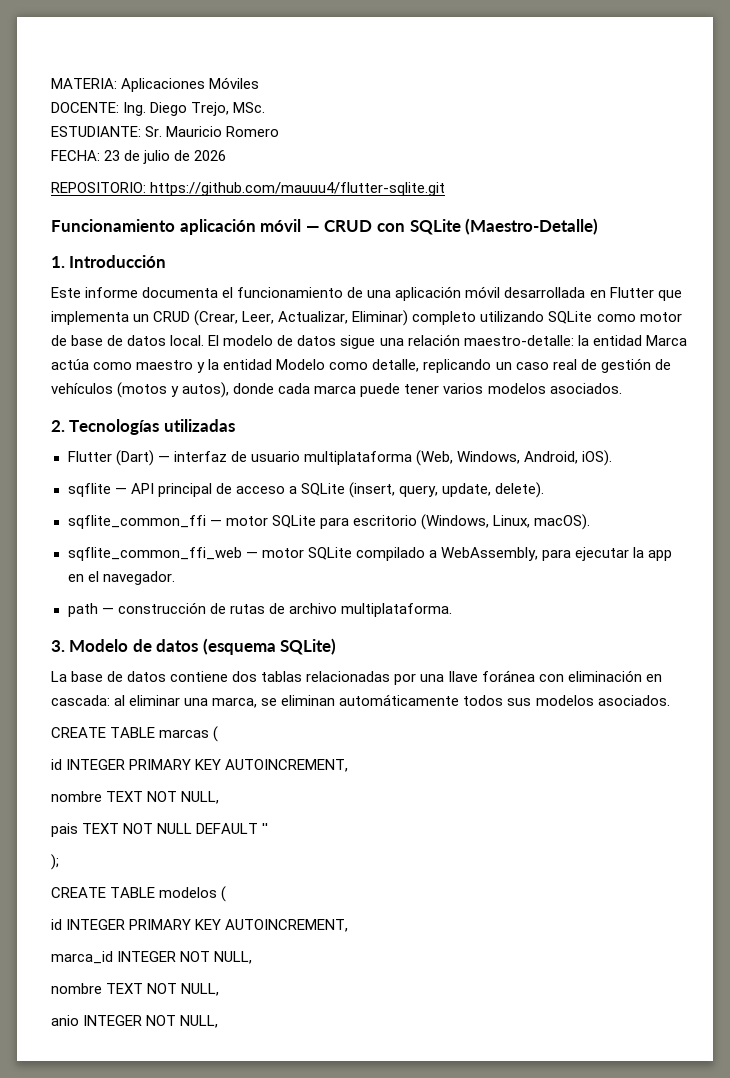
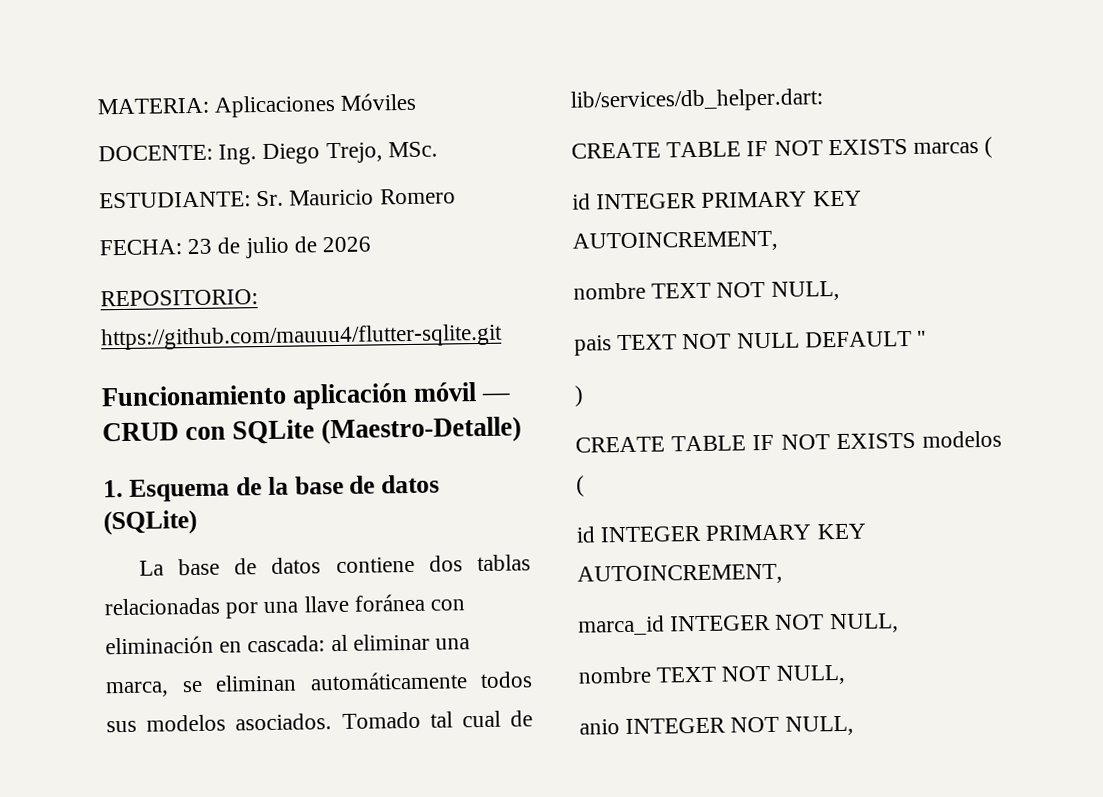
- 1. Introducción
- Este informe documenta el funcionamiento de una aplicación móvil desarrollada en Flutter que implementa un CRUD (Crear, Leer, Actualizar, Eliminar) completo utilizando SQLite como motor de base de datos local. El modelo de datos sigue una relación maestro-detalle: la entidad Marca actúa como maestro y la entidad Modelo como detalle, replicando un caso real de gestión de vehículos (motos y autos), donde cada marca puede tener varios modelos asociados.
- 2. Tecnologías utilizadas
- Flutter (Dart) — interfaz de usuario multiplataforma (Web, Windows, Android, iOS).
- sqflite — API principal de acceso a SQLite (insert, query, update, delete).
- sqflite_common_ffi — motor SQLite para escritorio (Windows, Linux, macOS).
- sqflite_common_ffi_web — motor SQLite compilado a WebAssembly, para ejecutar la app en el navegador.
- path — construcción de rutas de archivo multiplataforma.
- 3. Modelo de datos (esquema SQLite)
+ 1. Esquema de la base de datos (SQLite)
- La base de datos contiene dos tablas relacionadas por una llave foránea con eliminación en cascada: al eliminar una marca, se eliminan automáticamente todos sus modelos asociados.
- CREATE TABLE marcas (
+ La base de datos contiene dos tablas relacionadas por una llave foránea con eliminación en cascada: al eliminar una marca, se eliminan automáticamente todos sus modelos asociados. Tomado tal cual de lib/services/db_helper.dart:
+ CREATE TABLE IF NOT EXISTS marcas (
- );
- CREATE TABLE modelos (
+ )
+ CREATE TABLE IF NOT EXISTS modelos (

